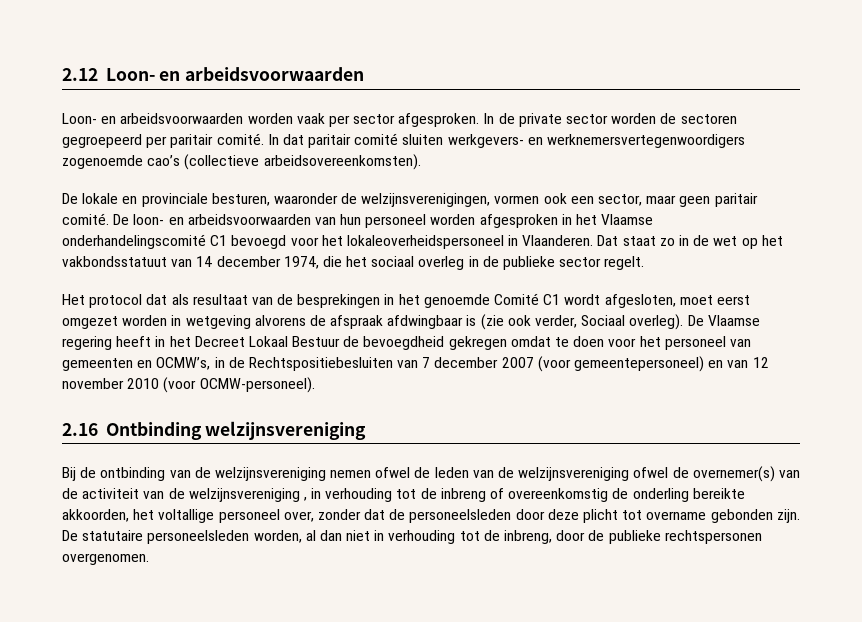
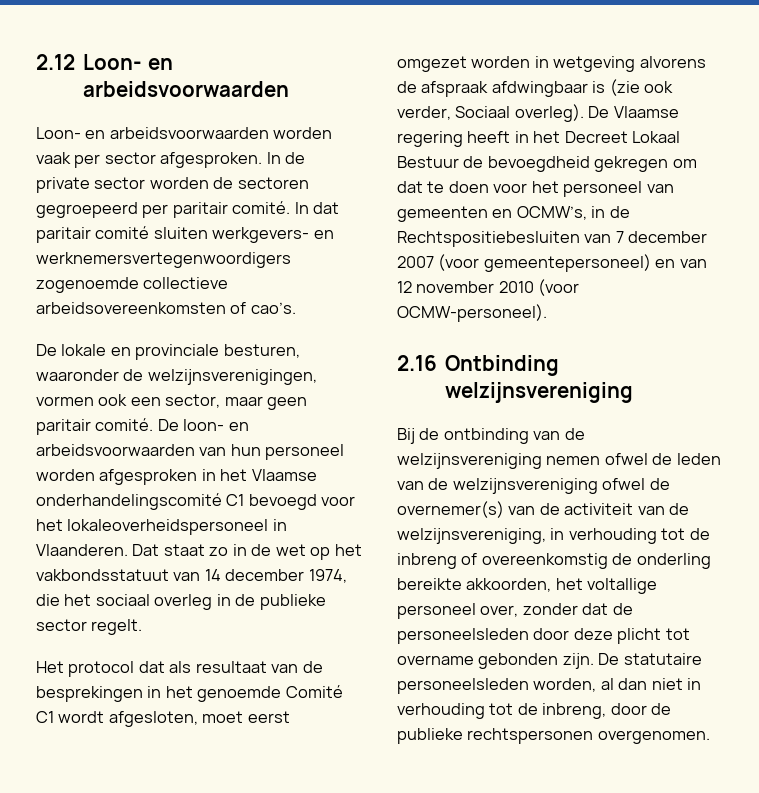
- In dat paritair comité sluiten werkgevers- en werknemersvertegenwoordigers zogenoemde cao’s (collectieve arbeidsovereenkomsten).
+ In dat paritair comité sluiten werkgevers- en werknemersvertegenwoordigers zogenoemde collectieve arbeidsovereenkomsten of cao’s.
- De Vlaamse regering heeft in het Decreet Lokaal Bestuur de bevoegdheid gekregen omdat te doen voor het personeel van gemeenten en OCMW’s, in de Rechtspositiebesluiten van 7 december 2007 (voor gemeentepersoneel) en van 12 november 2010 (voor OCMW-personeel).
+ De Vlaamse regering heeft in het Decreet Lokaal Bestuur de bevoegdheid gekregen om dat te doen voor het personeel van gemeenten en OCMW’s, in de Rechtspositiebesluiten van 7 december 2007 (voor gemeentepersoneel) en van 12 november 2010 (voor OCMW-personeel).
- Bij de ontbinding van de welzijnsvereniging nemen ofwel de leden van de welzijnsvereniging ofwel de overnemer(s) van de activiteit van de welzijnsvereniging , in verhouding tot de inbreng of overeenkomstig de onderling bereikte akkoorden, het voltallige personeel over, zonder dat de personeelsleden door deze plicht tot overname gebonden zijn.
+ Bij de ontbinding van de welzijnsvereniging nemen ofwel de leden van de welzijnsvereniging ofwel de overnemer(s) van de activiteit van de welzijnsvereniging, in verhouding tot de inbreng of overeenkomstig de onderling bereikte akkoorden, het voltallige personeel over, zonder dat de personeelsleden door deze plicht tot overname gebonden zijn.

